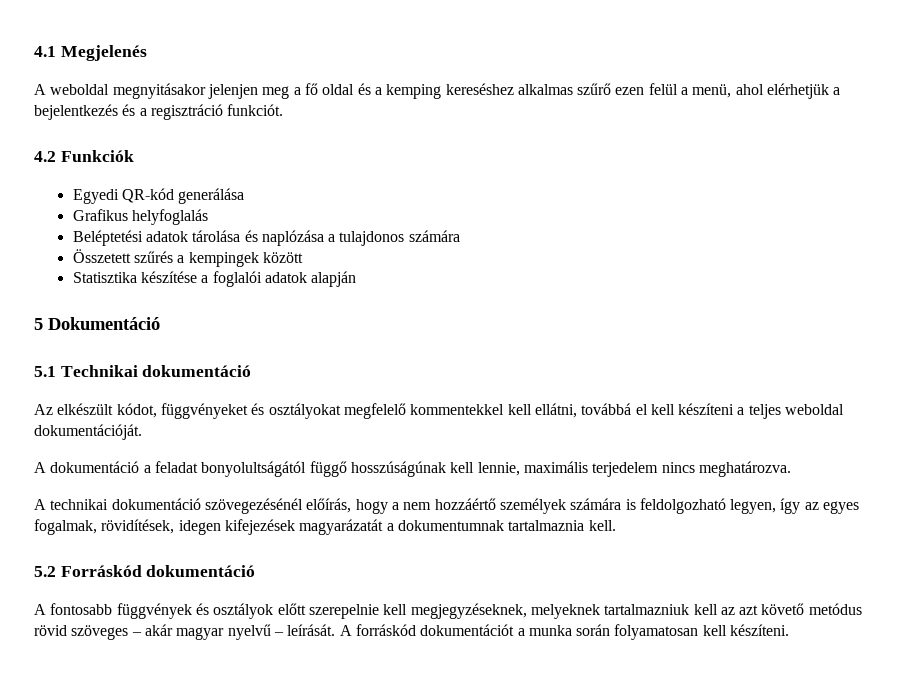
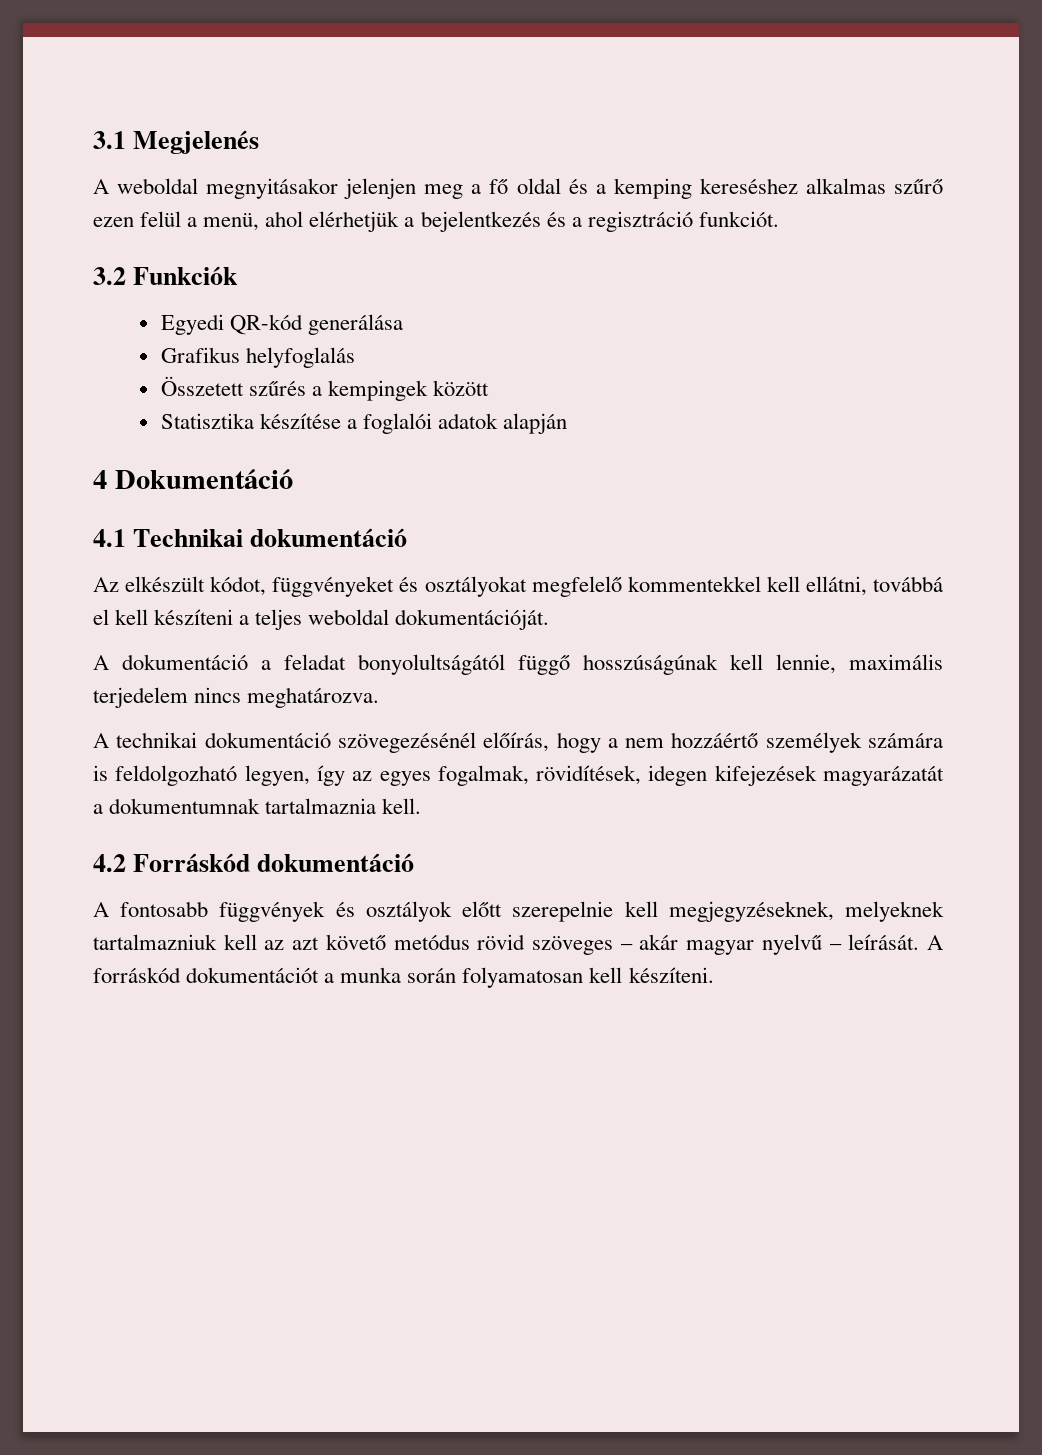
- 4.1 Megjelenés
+ 3.1 Megjelenés
- 4.2 Funkciók
+ 3.2 Funkciók
- Beléptetési adatok tárolása és naplózása a tulajdonos számára
- 5 Dokumentáció
+ 4 Dokumentáció
- 5.1 Technikai dokumentáció
+ 4.1 Technikai dokumentáció
- 5.2 Forráskód dokumentáció
+ 4.2 Forráskód dokumentáció

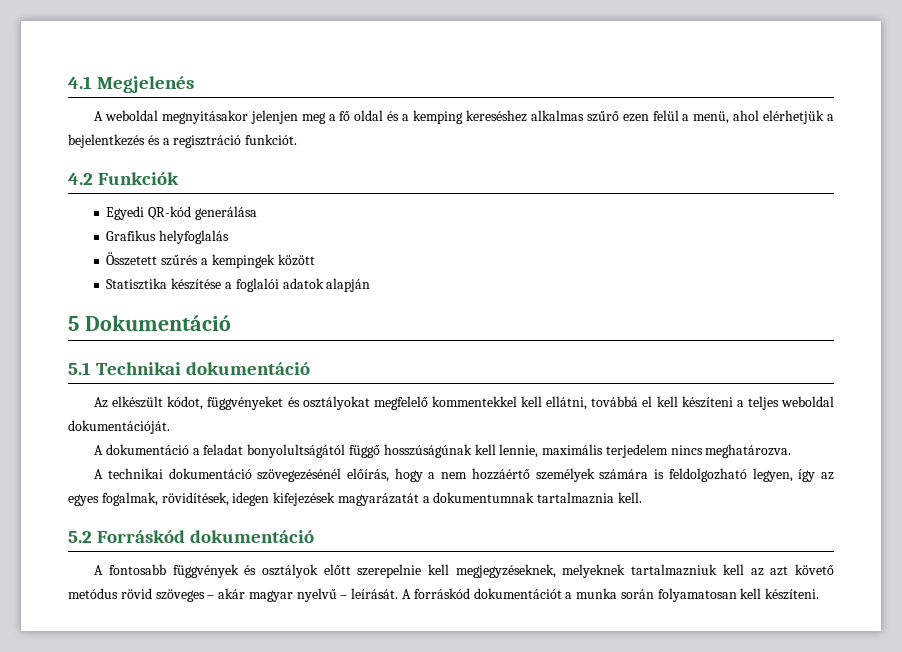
- 3.1 Megjelenés
+ 4.1 Megjelenés
- 3.2 Funkciók
+ 4.2 Funkciók
- 4 Dokumentáció
+ 5 Dokumentáció
- 4.1 Technikai dokumentáció
+ 5.1 Technikai dokumentáció
- 4.2 Forráskód dokumentáció
+ 5.2 Forráskód dokumentáció

